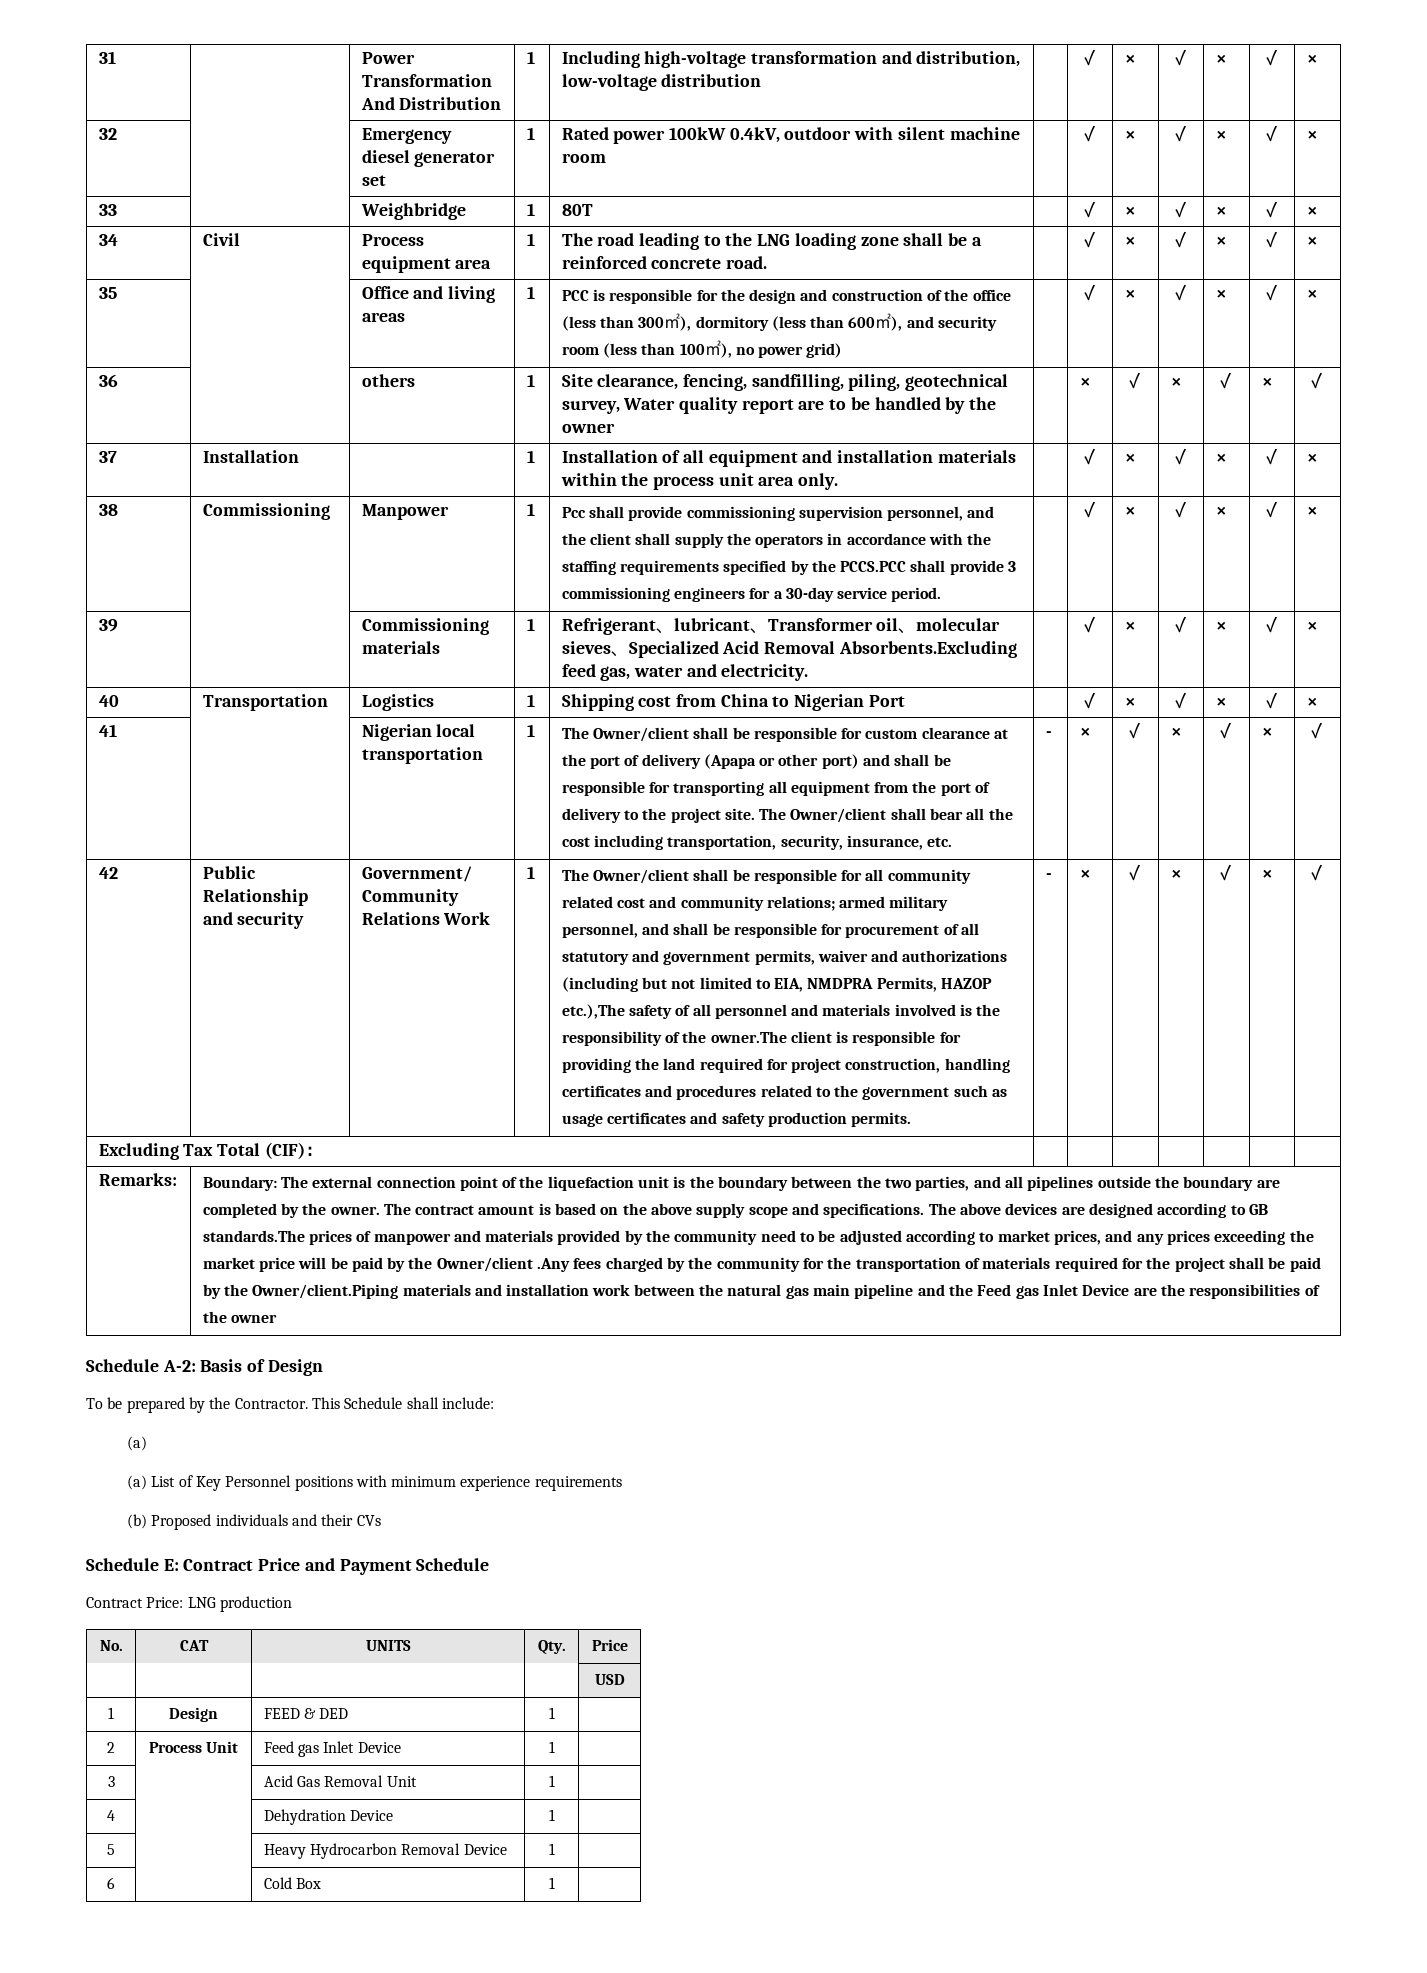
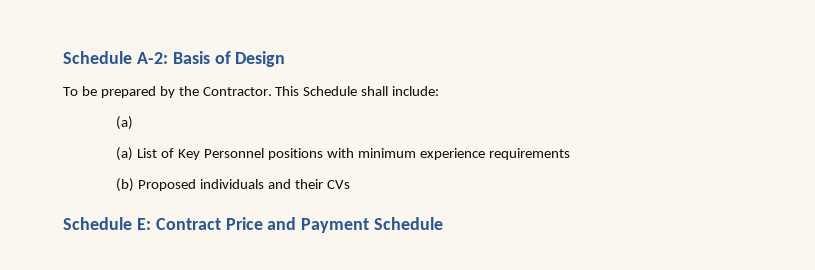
- 31 | | Power Transformation And Distribution | 1 | Including high-voltage transformation and distribution, low-voltage distribution | | ✓ | × | ✓ | × | ✓ | ×
- 32 | | Emergency diesel generator set | 1 | Rated power 100kW 0.4kV, outdoor with silent machine room | | ✓ | × | ✓ | × | ✓ | ×
- 33 | | Weighbridge | 1 | 80T | | ✓ | × | ✓ | × | ✓ | ×
- 34 | Civil | Process equipment area | 1 | The road leading to the LNG loading zone shall be a reinforced concrete road. | | ✓ | × | ✓ | × | ✓ | ×
- 35 | | Office and living areas | 1 | PCC is responsible for the design and construction of the office (less than 300㎡), dormitory (less than 600㎡), and security room (less than 100㎡), no power grid) | | ✓ | × | ✓ | × | ✓ | ×
- 36 | | others | 1 | Site clearance, fencing, sandfilling, piling, geotechnical survey, Water quality report are to be handled by the owner | | × | ✓ | × | ✓ | × | ✓
- 37 | Installation | | 1 | Installation of all equipment and installation materials within the process unit area only. | | ✓ | × | ✓ | × | ✓ | ×
- 38 | Commissioning | Manpower | 1 | Pcc shall provide commissioning supervision personnel, and the client shall supply the operators in accordance with the staffing requirements specified by the PCCS.PCC shall provide 3 commissioning engineers for a 30-day service period. | | ✓ | × | ✓ | × | ✓ | ×
- 39 | | Commissioning materials | 1 | Refrigerant、lubricant、Transformer oil、molecular sieves、Specialized Acid Removal Absorbents.Excluding feed gas, water and electricity. | | ✓ | × | ✓ | × | ✓ | ×
- 40 | Transportation | Logistics | 1 | Shipping cost from China to Nigerian Port | | ✓ | × | ✓ | × | ✓ | ×
- 41 | | Nigerian local transportation | 1 | The Owner/client shall be responsible for custom clearance at the port of delivery (Apapa or other port) and shall be responsible for transporting all equipment from the port of delivery to the project site. The Owner/client shall bear all the cost including transportation, security, insurance, etc. | - | × | ✓ | × | ✓ | × | ✓
- 42 | Public Relationship and security | Government/ Community Relations Work | 1 | The Owner/client shall be responsible for all community related cost and community relations; armed military personnel, and shall be responsible for procurement of all statutory and government permits, waiver and authorizations (including but not limited to EIA, NMDPRA Permits, HAZOP etc.),The safety of all personnel and materials involved is the responsibility of the owner.The client is responsible for providing the land required for project construction, handling certificates and procedures related to the government such as usage certificates and safety production permits. | - | × | ✓ | × | ✓ | × | ✓
- Excluding Tax Total (CIF)： | | | | | | |
- Remarks: | Boundary: The external connection point of the liquefaction unit is the boundary between the two parties, and all pipelines outside the boundary are completed by the owner. The contract amount is based on the above supply scope and specifications. The above devices are designed according to GB standards.The prices of manpower and materials provided by the community need to be adjusted according to market prices, and any prices exceeding the market price will be paid by the Owner/client .Any fees charged by the community for the transportation of materials required for the project shall be paid by the Owner/client.Piping materials and installation work between the natural gas main pipeline and the Feed gas Inlet Device are the responsibilities of the owner
- Contract Price: LNG production
- No. | CAT | UNITS | Qty. | Price
- | | | | USD
- 1 | Design | FEED & DED | 1 |
- 2 | Process Unit | Feed gas Inlet Device | 1 |
- 3 | | Acid Gas Removal Unit | 1 |
- 4 | | Dehydration Device | 1 |
- 5 | | Heavy Hydrocarbon Removal Device | 1 |
- 6 | | Cold Box | 1 |

